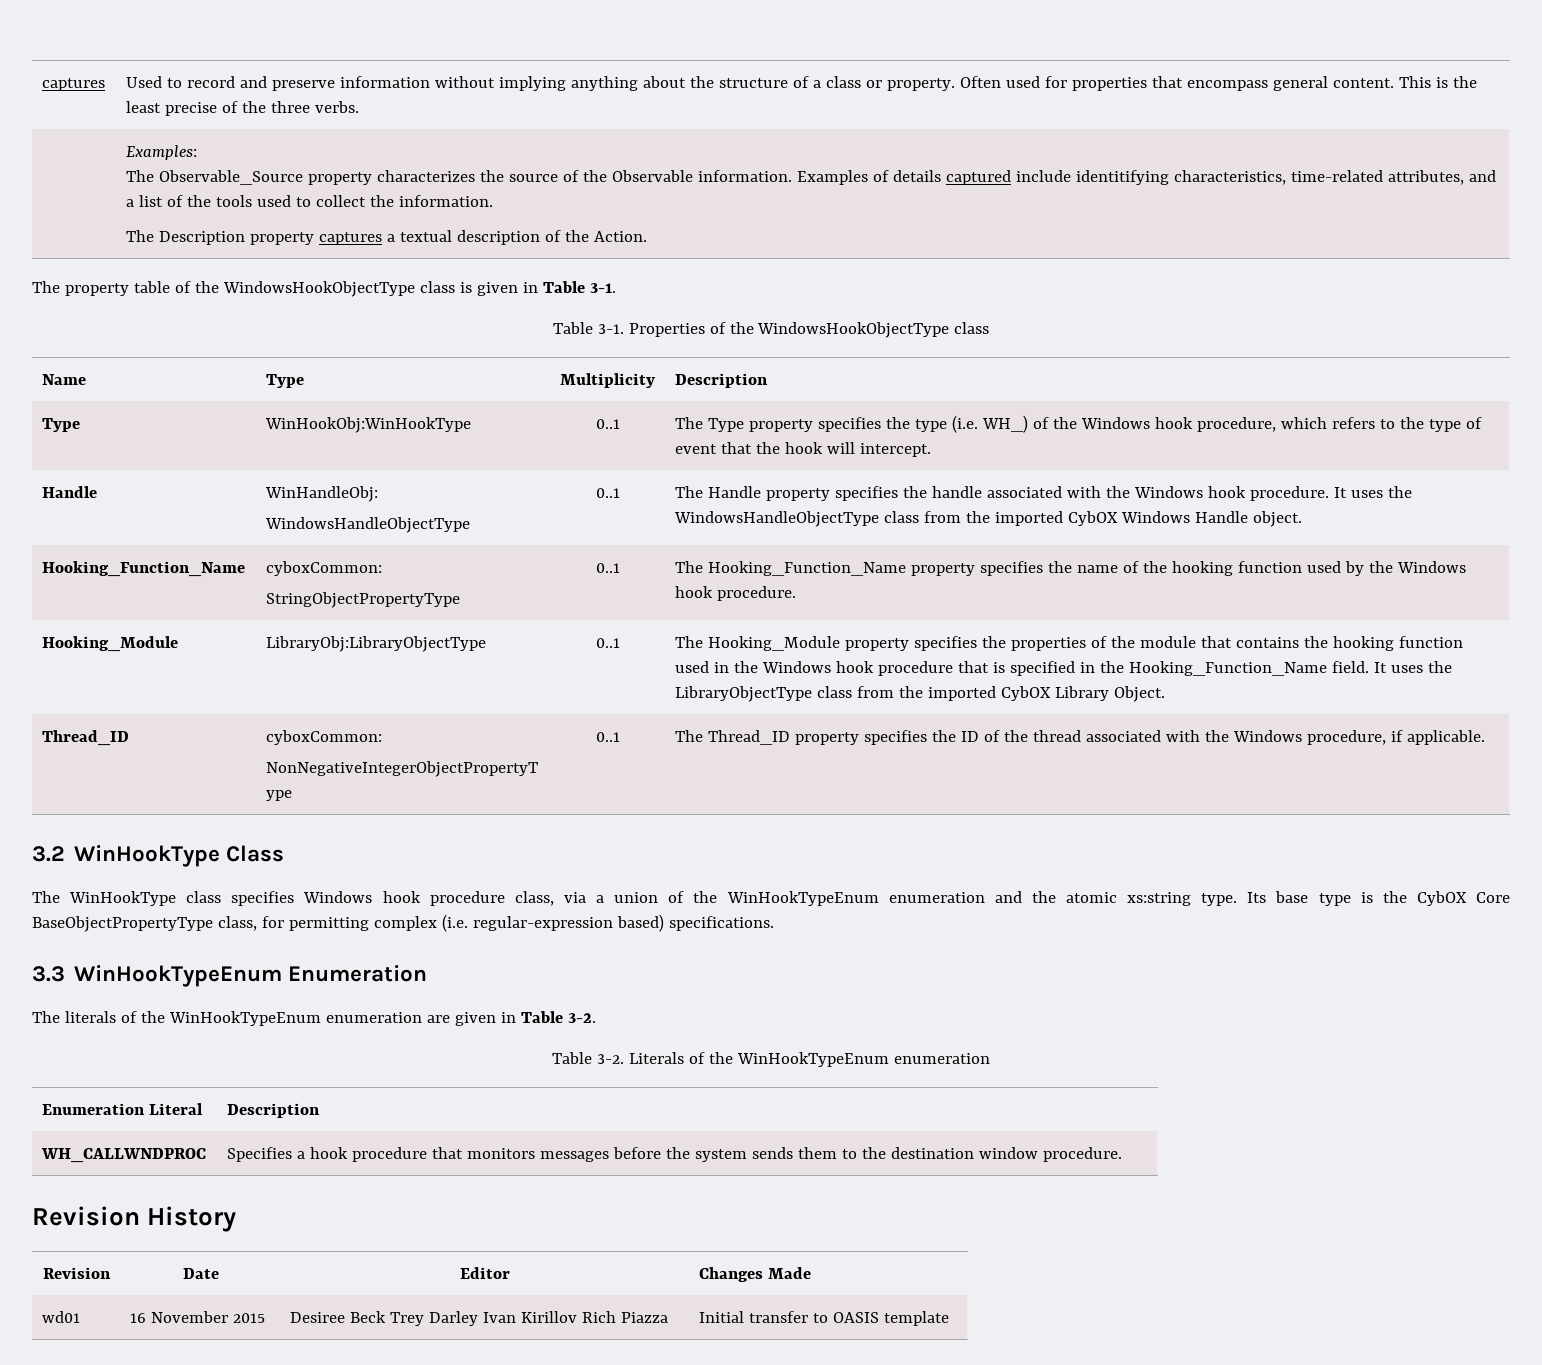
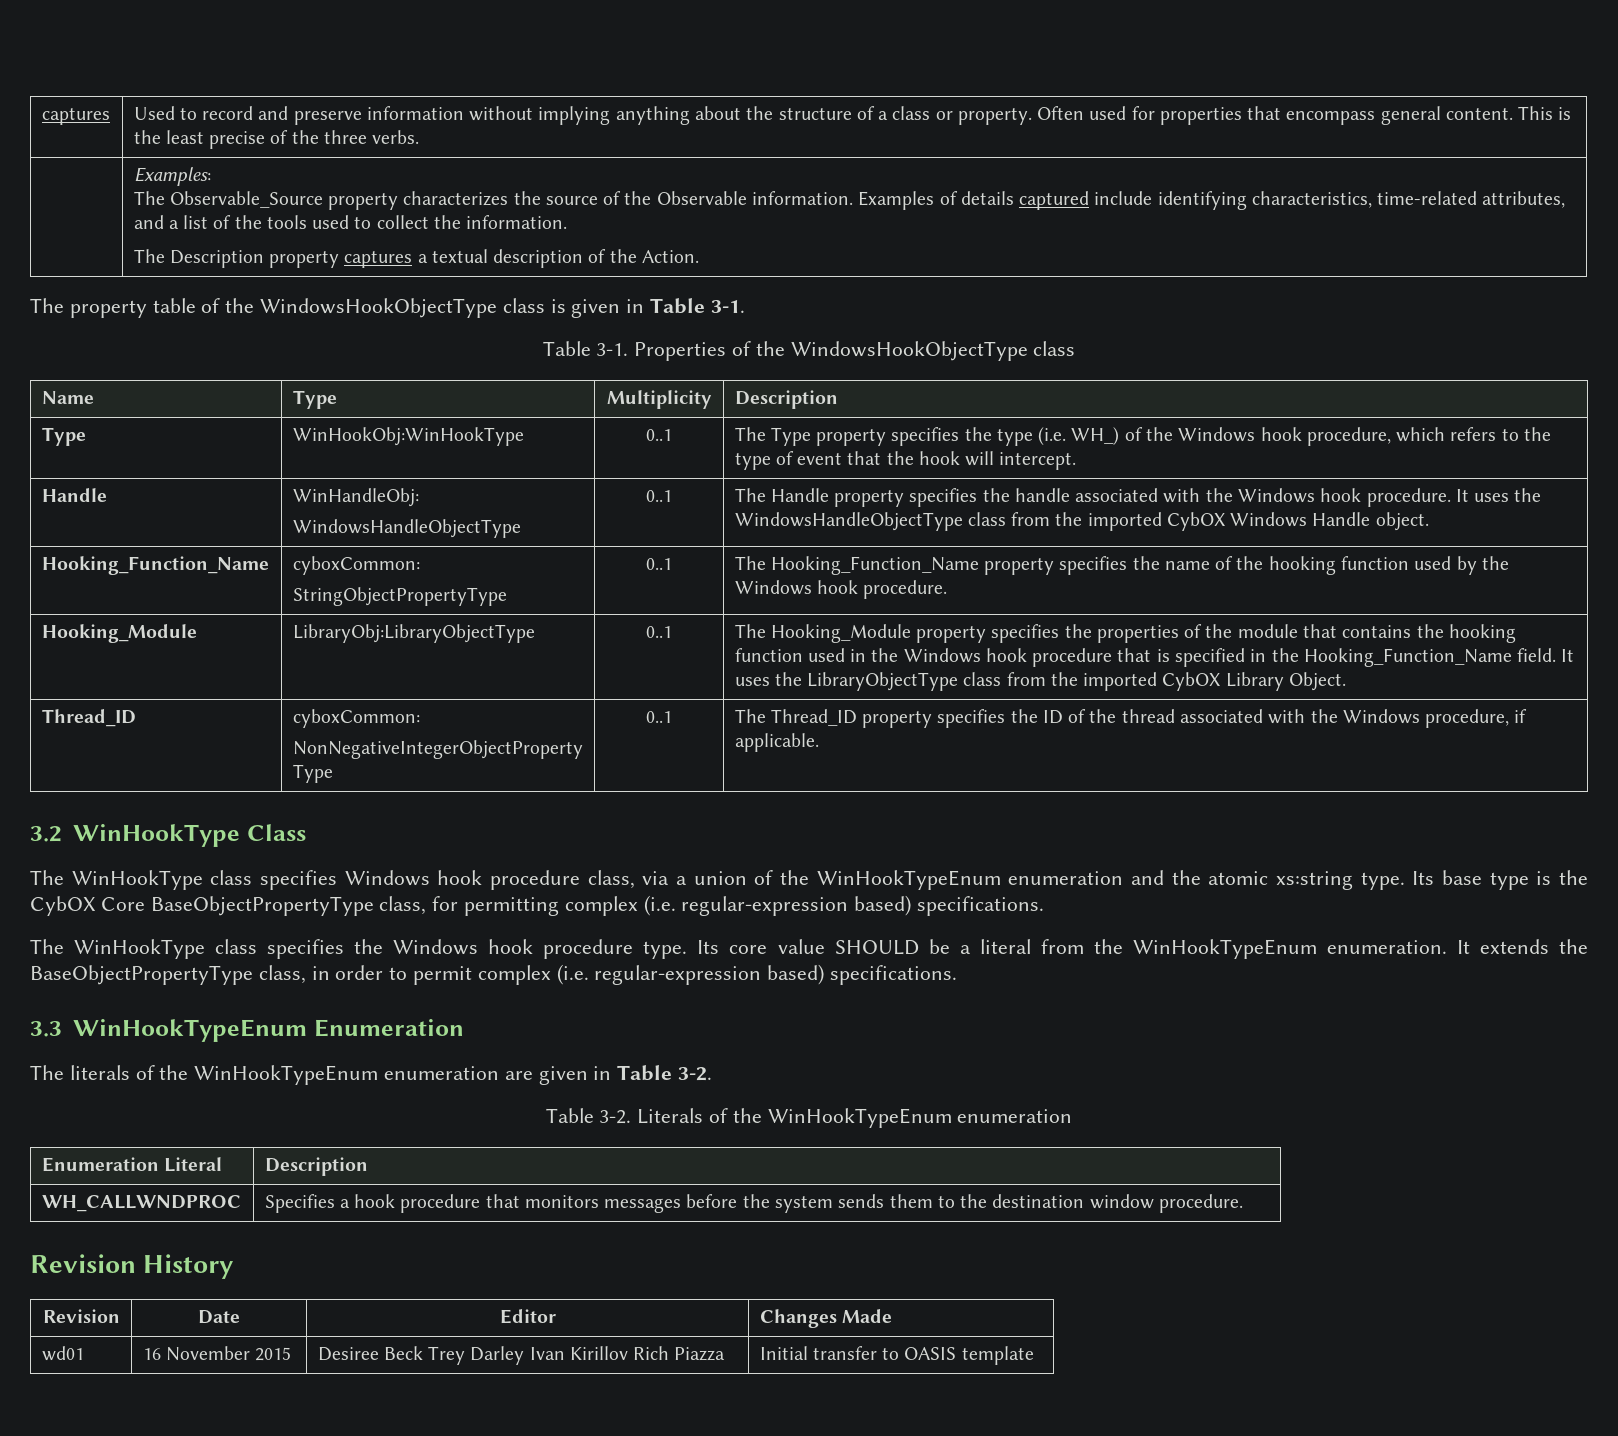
- Examples of details captured include identitifying characteristics, time-related attributes, and a list of the tools used to collect the information.
+ Examples of details captured include identifying characteristics, time-related attributes, and a list of the tools used to collect the information.
+ The WinHookType class specifies the Windows hook procedure type. Its core value SHOULD be a literal from the WinHookTypeEnum enumeration. It extends the BaseObjectPropertyType class, in order to permit complex (i.e. regular-expression based) specifications.

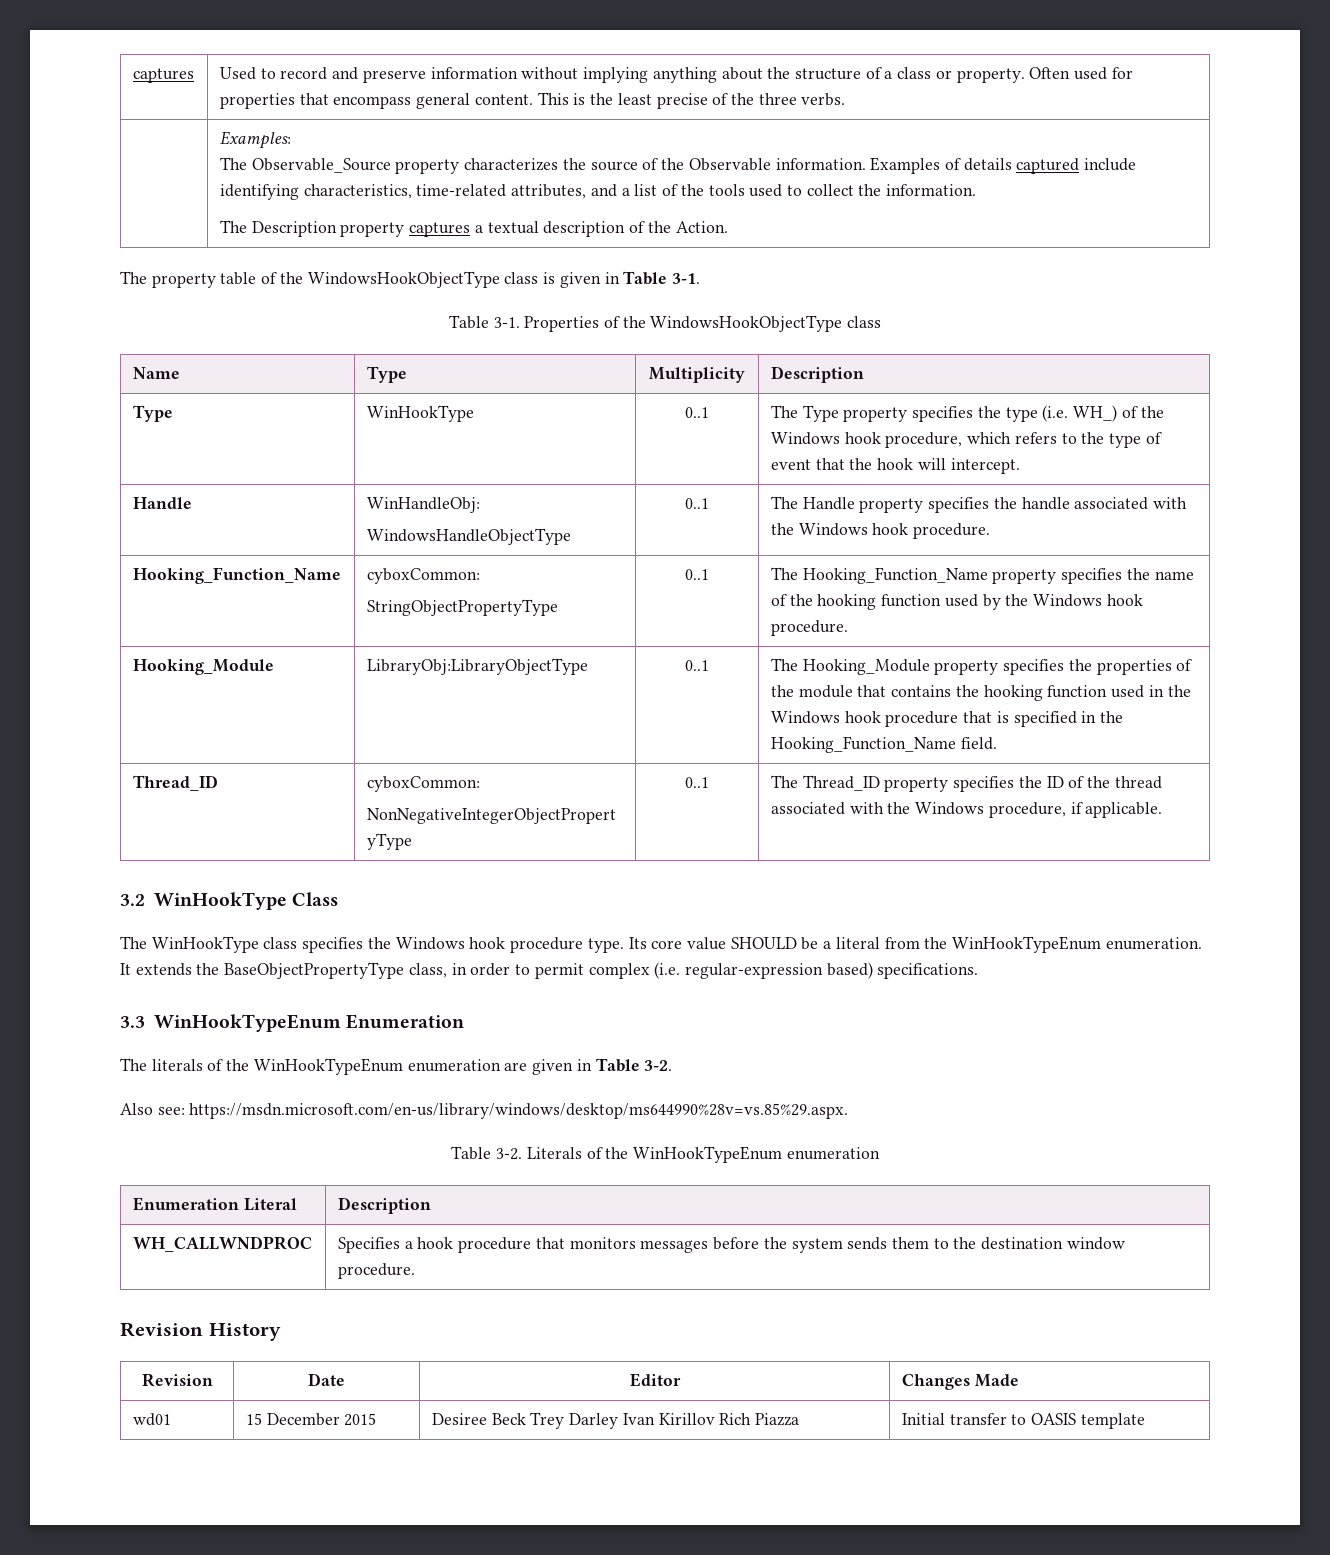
- Type | WinHookObj:WinHookType | 0..1 | The Type property specifies the type (i.e. WH_) of the Windows hook procedure, which refers to the type of event that the hook will intercept.
+ Type | WinHookType | 0..1 | The Type property specifies the type (i.e. WH_) of the Windows hook procedure, which refers to the type of event that the hook will intercept.
  Handle | WinHandleObj:
- WindowsHandleObjectType | 0..1 | The Handle property specifies the handle associated with the Windows hook procedure. It uses the WindowsHandleObjectType class from the imported CybOX Windows Handle object.
+ WindowsHandleObjectType | 0..1 | The Handle property specifies the handle associated with the Windows hook procedure.
- It uses the LibraryObjectType class from the imported CybOX Library Object.
- The WinHookType class specifies Windows hook procedure class, via a union of the WinHookTypeEnum enumeration and the atomic xs:string type. Its base type is the CybOX Core BaseObjectPropertyType class, for permitting complex (i.e. regular-expression based) specifications.
+ Also see: https://msdn.microsoft.com/en-us/library/windows/desktop/ms644990%28v=vs.85%29.aspx.
- wd01 | 16 November 2015 | Desiree Beck Trey Darley Ivan Kirillov Rich Piazza | Initial transfer to OASIS template
+ wd01 | 15 December 2015 | Desiree Beck Trey Darley Ivan Kirillov Rich Piazza | Initial transfer to OASIS template

